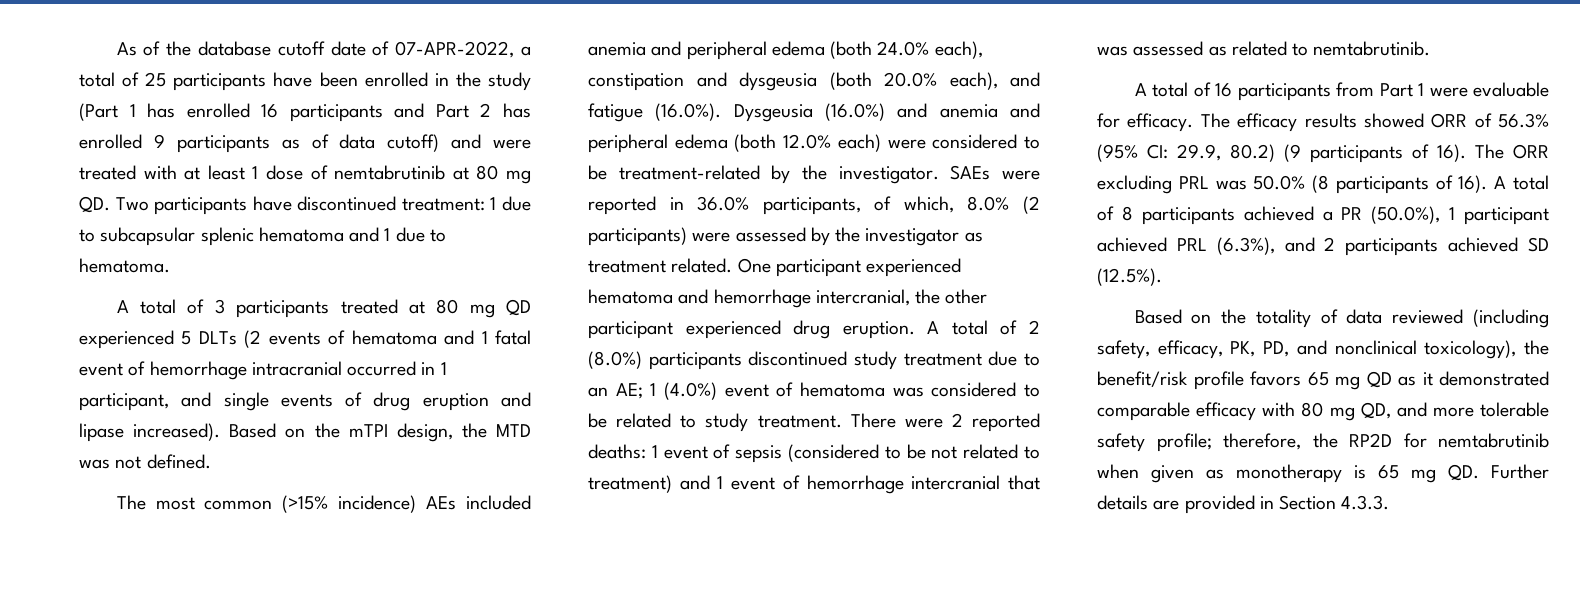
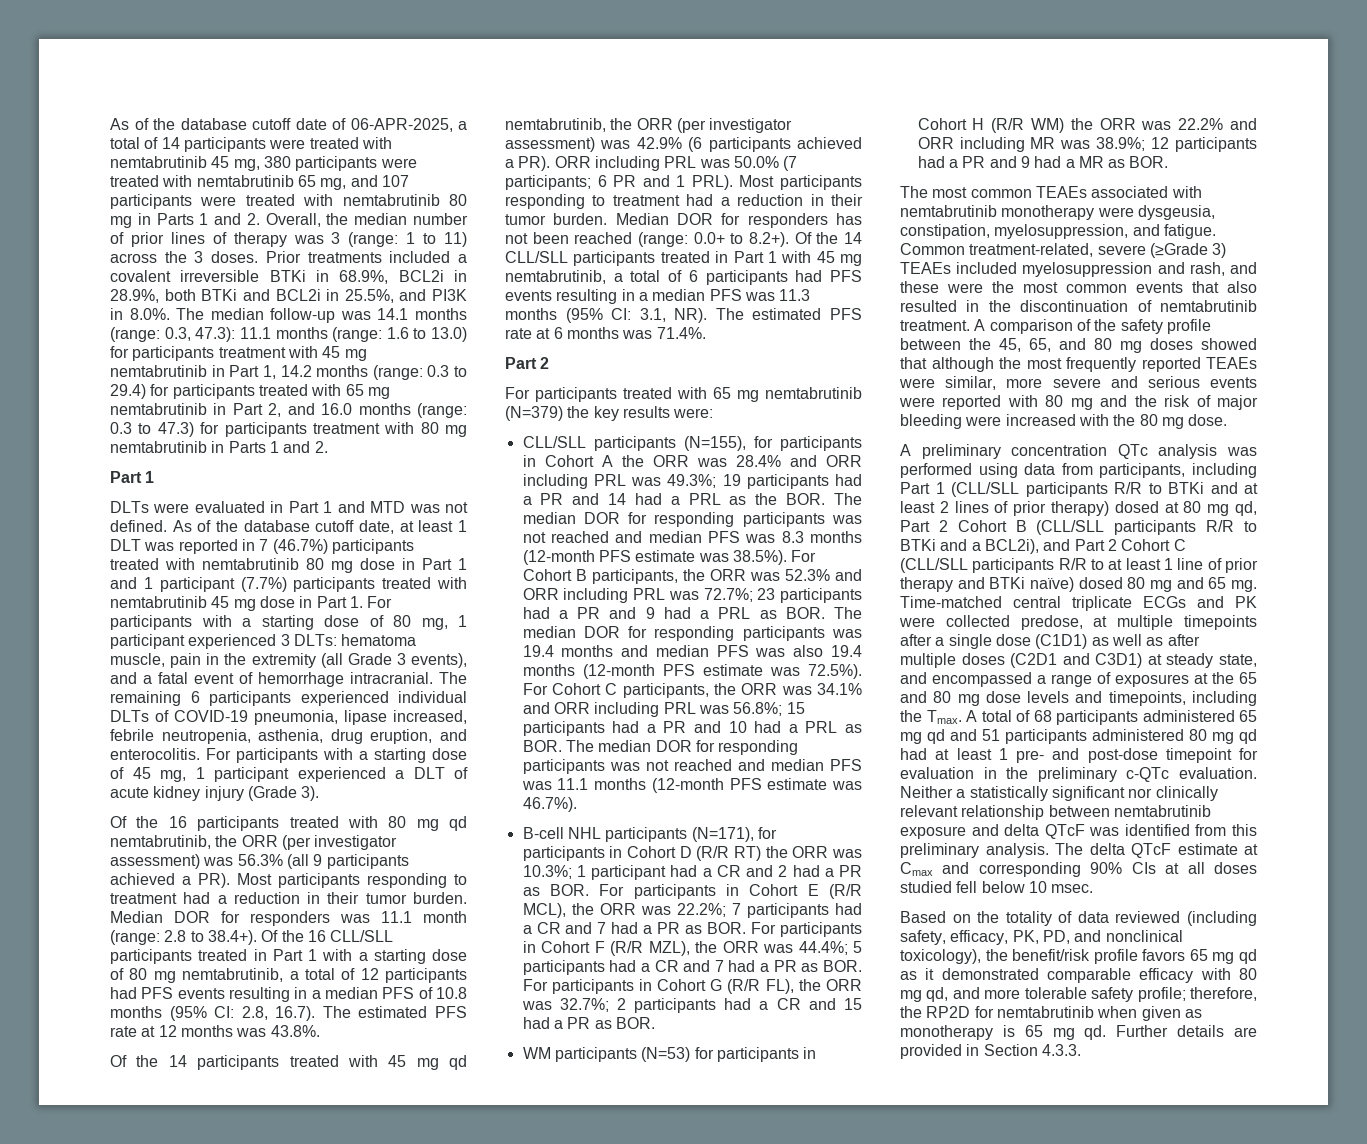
- As of the database cutoff date of 07-APR-2022, a total of 25 participants have been enrolled in the study (Part 1 has enrolled 16 participants and Part 2 has enrolled 9 participants as of data cutoff) and were treated with at least 1 dose of nemtabrutinib at 80 mg QD. Two participants have discontinued treatment: 1 due to subcapsular splenic hematoma and 1 due to hematoma.
- A total of 3 participants treated at 80 mg QD experienced 5 DLTs (2 events of hematoma and 1 fatal event of hemorrhage intracranial occurred in 1 participant, and single events of drug eruption and lipase increased). Based on the mTPI design, the MTD was not defined.
- The most common (>15% incidence) AEs included anemia and peripheral edema (both 24.0% each), constipation and dysgeusia (both 20.0% each), and fatigue (16.0%). Dysgeusia (16.0%) and anemia and peripheral edema (both 12.0% each) were considered to be treatment-related by the investigator. SAEs were reported in 36.0% participants, of which, 8.0% (2 participants) were assessed by the investigator as treatment related. One participant experienced hematoma and hemorrhage intercranial, the other participant experienced drug eruption. A total of 2 (8.0%) participants discontinued study treatment due to an AE; 1 (4.0%) event of hematoma was considered to be related to study treatment. There were 2 reported deaths: 1 event of sepsis (considered to be not related to treatment) and 1 event of hemorrhage intercranial that was assessed as related to nemtabrutinib.
- A total of 16 participants from Part 1 were evaluable for efficacy. The efficacy results showed ORR of 56.3% (95% CI: 29.9, 80.2) (9 participants of 16). The ORR excluding PRL was 50.0% (8 participants of 16). A total of 8 participants achieved a PR (50.0%), 1 participant achieved PRL (6.3%), and 2 participants achieved SD (12.5%).
+ As of the database cutoff date of 06-APR-2025, a total of 14 participants were treated with nemtabrutinib 45 mg, 380 participants were treated with nemtabrutinib 65 mg, and 107 participants were treated with nemtabrutinib 80 mg in Parts 1 and 2. Overall, the median number of prior lines of therapy was 3 (range: 1 to 11) across the 3 doses. Prior treatments included a covalent irreversible BTKi in 68.9%, BCL2i in 28.9%, both BTKi and BCL2i in 25.5%, and PI3K in 8.0%. The median follow-up was 14.1 months (range: 0.3, 47.3): 11.1 months (range: 1.6 to 13.0) for participants treatment with 45 mg nemtabrutinib in Part 1, 14.2 months (range: 0.3 to 29.4) for participants treated with 65 mg nemtabrutinib in Part 2, and 16.0 months (range: 0.3 to 47.3) for participants treatment with 80 mg nemtabrutinib in Parts 1 and 2.
+ Part 1
+ DLTs were evaluated in Part 1 and MTD was not defined. As of the database cutoff date, at least 1 DLT was reported in 7 (46.7%) participants treated with nemtabrutinib 80 mg dose in Part 1 and 1 participant (7.7%) participants treated with nemtabrutinib 45 mg dose in Part 1. For participants with a starting dose of 80 mg, 1 participant experienced 3 DLTs: hematoma muscle, pain in the extremity (all Grade 3 events), and a fatal event of hemorrhage intracranial. The remaining 6 participants experienced individual DLTs of COVID-19 pneumonia, lipase increased, febrile neutropenia, asthenia, drug eruption, and enterocolitis. For participants with a starting dose of 45 mg, 1 participant experienced a DLT of acute kidney injury (Grade 3).
+ Of the 16 participants treated with 80 mg qd nemtabrutinib, the ORR (per investigator assessment) was 56.3% (all 9 participants achieved a PR). Most participants responding to treatment had a reduction in their tumor burden. Median DOR for responders was 11.1 month (range: 2.8 to 38.4+). Of the 16 CLL/SLL participants treated in Part 1 with a starting dose of 80 mg nemtabrutinib, a total of 12 participants had PFS events resulting in a median PFS of 10.8 months (95% CI: 2.8, 16.7). The estimated PFS rate at 12 months was 43.8%.
+ Of the 14 participants treated with 45 mg qd nemtabrutinib, the ORR (per investigator assessment) was 42.9% (6 participants achieved a PR). ORR including PRL was 50.0% (7 participants; 6 PR and 1 PRL). Most participants responding to treatment had a reduction in their tumor burden. Median DOR for responders has not been reached (range: 0.0+ to 8.2+). Of the 14 CLL/SLL participants treated in Part 1 with 45 mg nemtabrutinib, a total of 6 participants had PFS events resulting in a median PFS was 11.3 months (95% CI: 3.1, NR). The estimated PFS rate at 6 months was 71.4%.
+ Part 2
+ For participants treated with 65 mg nemtabrutinib (N=379) the key results were:
+ CLL/SLL participants (N=155), for participants in Cohort A the ORR was 28.4% and ORR including PRL was 49.3%; 19 participants had a PR and 14 had a PRL as the BOR. The median DOR for responding participants was not reached and median PFS was 8.3 months (12-month PFS estimate was 38.5%). For Cohort B participants, the ORR was 52.3% and ORR including PRL was 72.7%; 23 participants had a PR and 9 had a PRL as BOR. The median DOR for responding participants was 19.4 months and median PFS was also 19.4 months (12-month PFS estimate was 72.5%). For Cohort C participants, the ORR was 34.1% and ORR including PRL was 56.8%; 15 participants had a PR and 10 had a PRL as BOR. The median DOR for responding participants was not reached and median PFS was 11.1 months (12-month PFS estimate was 46.7%).
+ B-cell NHL participants (N=171), for participants in Cohort D (R/R RT) the ORR was 10.3%; 1 participant had a CR and 2 had a PR as BOR. For participants in Cohort E (R/R MCL), the ORR was 22.2%; 7 participants had a CR and 7 had a PR as BOR. For participants in Cohort F (R/R MZL), the ORR was 44.4%; 5 participants had a CR and 7 had a PR as BOR. For participants in Cohort G (R/R FL), the ORR was 32.7%; 2 participants had a CR and 15 had a PR as BOR.
+ WM participants (N=53) for participants in Cohort H (R/R WM) the ORR was 22.2% and ORR including MR was 38.9%; 12 participants had a PR and 9 had a MR as BOR.
+ The most common TEAEs associated with nemtabrutinib monotherapy were dysgeusia, constipation, myelosuppression, and fatigue. Common treatment-related, severe (≥Grade 3) TEAEs included myelosuppression and rash, and these were the most common events that also resulted in the discontinuation of nemtabrutinib treatment. A comparison of the safety profile between the 45, 65, and 80 mg doses showed that although the most frequently reported TEAEs were similar, more severe and serious events were reported with 80 mg and the risk of major bleeding were increased with the 80 mg dose.
+ A preliminary concentration QTc analysis was performed using data from participants, including Part 1 (CLL/SLL participants R/R to BTKi and at least 2 lines of prior therapy) dosed at 80 mg qd, Part 2 Cohort B (CLL/SLL participants R/R to BTKi and a BCL2i), and Part 2 Cohort C (CLL/SLL participants R/R to at least 1 line of prior therapy and BTKi naïve) dosed 80 mg and 65 mg. Time-matched central triplicate ECGs and PK were collected predose, at multiple timepoints after a single dose (C1D1) as well as after multiple doses (C2D1 and C3D1) at steady state, and encompassed a range of exposures at the 65 and 80 mg dose levels and timepoints, including the Tmax. A total of 68 participants administered 65 mg qd and 51 participants administered 80 mg qd had at least 1 pre- and post-dose timepoint for evaluation in the preliminary c-QTc evaluation. Neither a statistically significant nor clinically relevant relationship between nemtabrutinib exposure and delta QTcF was identified from this preliminary analysis. The delta QTcF estimate at Cmax and corresponding 90% CIs at all doses studied fell below 10 msec.
- Based on the totality of data reviewed (including safety, efficacy, PK, PD, and nonclinical toxicology), the benefit/risk profile favors 65 mg QD as it demonstrated comparable efficacy with 80 mg QD, and more tolerable safety profile; therefore, the RP2D for nemtabrutinib when given as monotherapy is 65 mg QD. Further details are provided in Section 4.3.3.
+ Based on the totality of data reviewed (including safety, efficacy, PK, PD, and nonclinical toxicology), the benefit/risk profile favors 65 mg qd as it demonstrated comparable efficacy with 80 mg qd, and more tolerable safety profile; therefore, the RP2D for nemtabrutinib when given as monotherapy is 65 mg qd. Further details are provided in Section 4.3.3.

